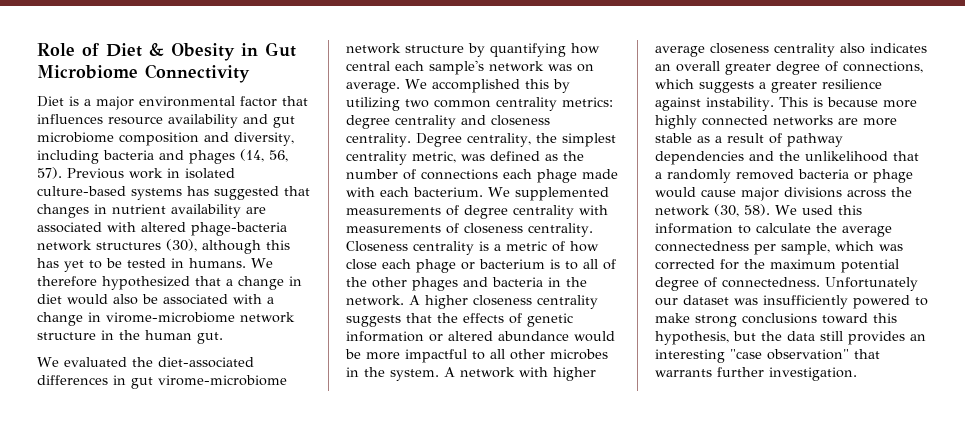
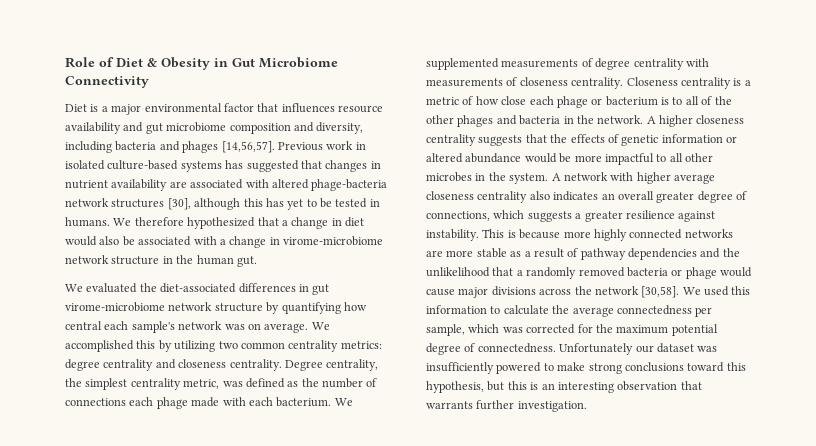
- Diet is a major environmental factor that influences resource availability and gut microbiome composition and diversity, including bacteria and phages (14, 56, 57).
+ Diet is a major environmental factor that influences resource availability and gut microbiome composition and diversity, including bacteria and phages [14,56,57].
- Previous work in isolated culture-based systems has suggested that changes in nutrient availability are associated with altered phage-bacteria network structures (30), although this has yet to be tested in humans.
+ Previous work in isolated culture-based systems has suggested that changes in nutrient availability are associated with altered phage-bacteria network structures [30], although this has yet to be tested in humans.
- This is because more highly connected networks are more stable as a result of pathway dependencies and the unlikelihood that a randomly removed bacteria or phage would cause major divisions across the network (30, 58).
+ This is because more highly connected networks are more stable as a result of pathway dependencies and the unlikelihood that a randomly removed bacteria or phage would cause major divisions across the network [30,58].
- Unfortunately our dataset was insufficiently powered to make strong conclusions toward this hypothesis, but the data still provides an interesting "case observation" that warrants further investigation.
+ Unfortunately our dataset was insufficiently powered to make strong conclusions toward this hypothesis, but this is an interesting observation that warrants further investigation.

